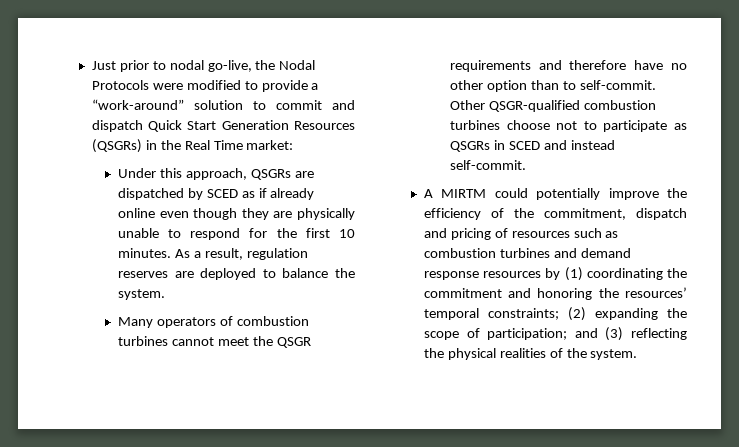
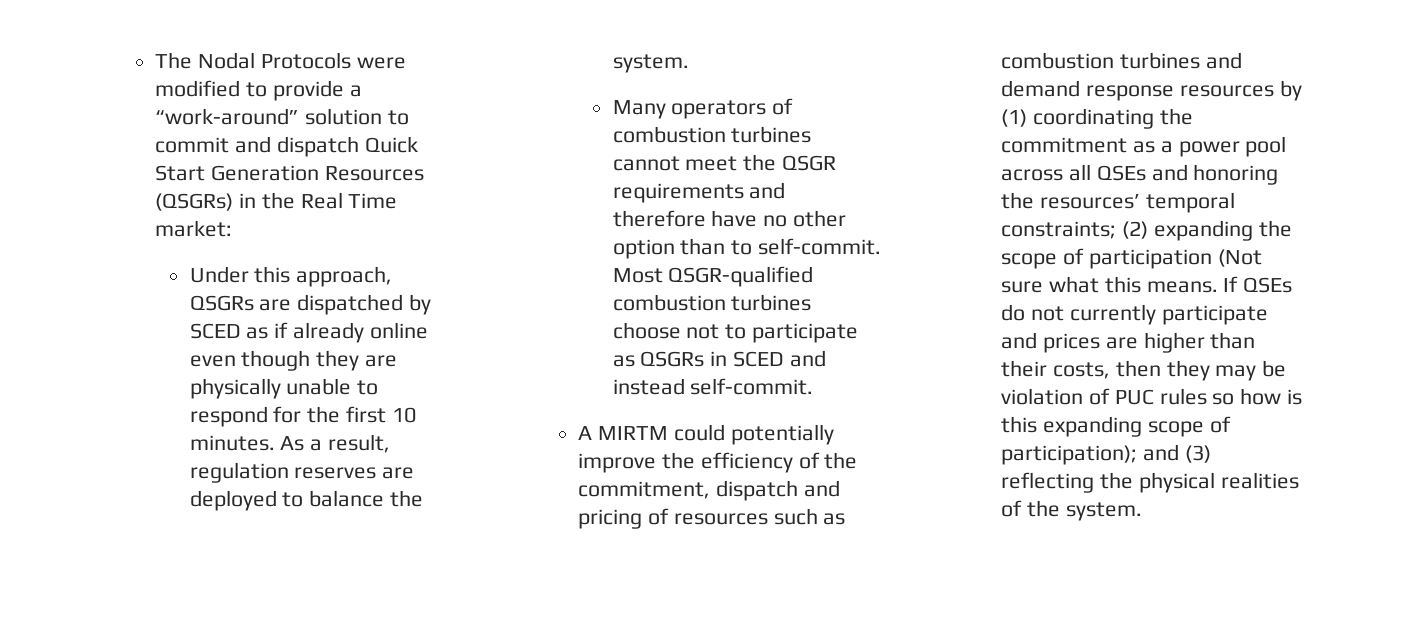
- Just prior to nodal go-live, the Nodal Protocols were modified to provide a “work-around” solution to commit and dispatch Quick Start Generation Resources (QSGRs) in the Real Time market:
+ The Nodal Protocols were modified to provide a “work-around” solution to commit and dispatch Quick Start Generation Resources (QSGRs) in the Real Time market:
- Other QSGR-qualified combustion turbines choose not to participate as QSGRs in SCED and instead self-commit.
+ Most QSGR-qualified combustion turbines choose not to participate as QSGRs in SCED and instead self-commit.
- A MIRTM could potentially improve the efficiency of the commitment, dispatch and pricing of resources such as combustion turbines and demand response resources by (1) coordinating the commitment and honoring the resources’ temporal constraints; (2) expanding the scope of participation; and (3) reflecting the physical realities of the system.
+ A MIRTM could potentially improve the efficiency of the commitment, dispatch and pricing of resources such as combustion turbines and demand response resources by (1) coordinating the commitment as a power pool across all QSEs and honoring the resources’ temporal constraints; (2) expanding the scope of participation (Not sure what this means. If QSEs do not currently participate and prices are higher than their costs, then they may be violation of PUC rules so how is this expanding scope of participation); and (3) reflecting the physical realities of the system.

